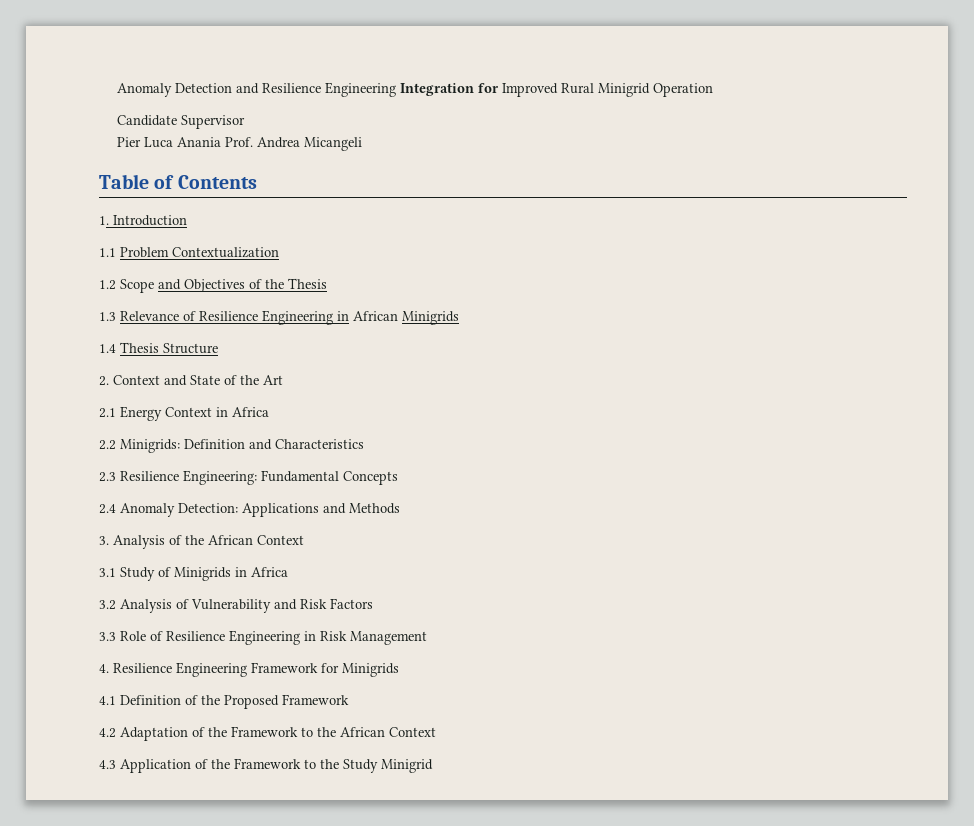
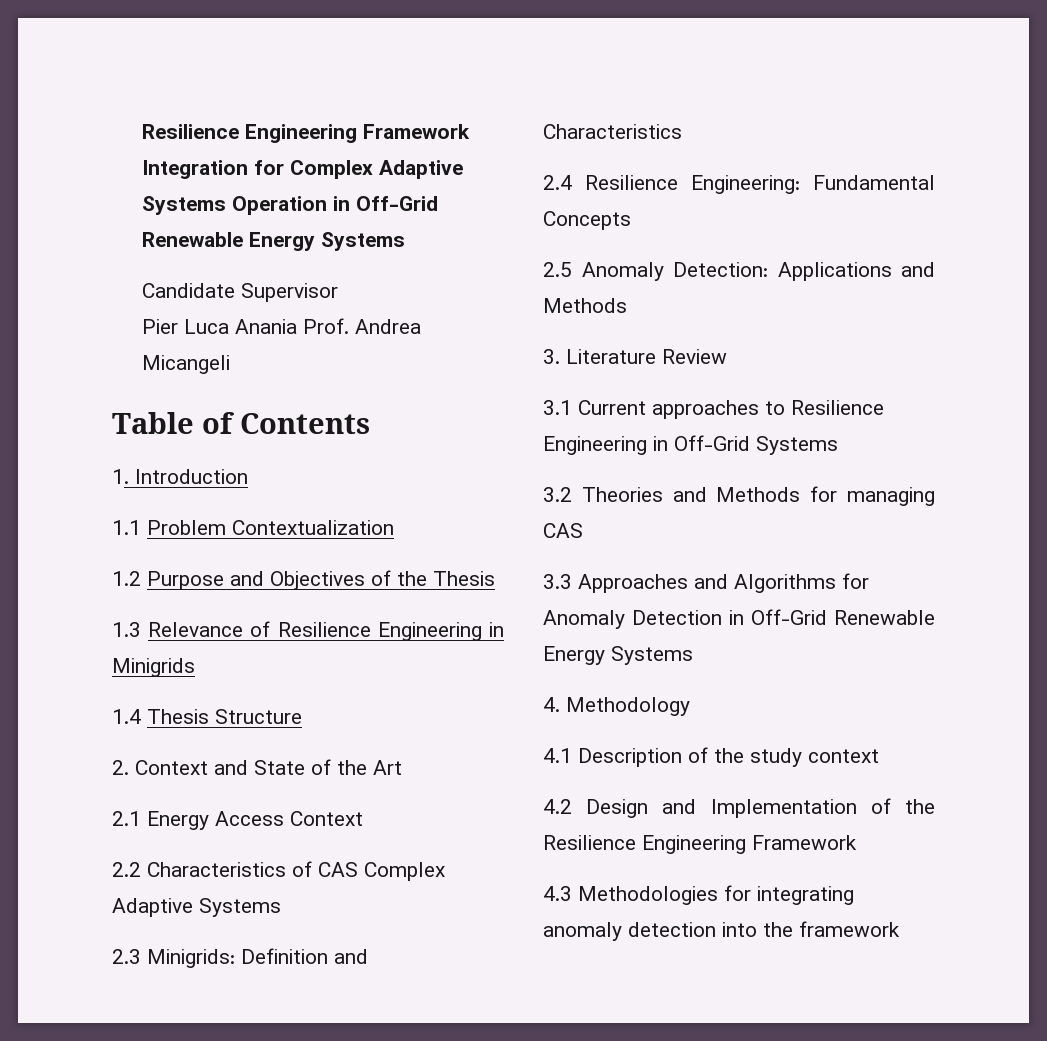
- Anomaly Detection and Resilience Engineering Integration for Improved Rural Minigrid Operation
+ Resilience Engineering Framework Integration for Complex Adaptive Systems Operation in Off-Grid Renewable Energy Systems
- 1.2 Scope and Objectives of the Thesis
+ 1.2 Purpose and Objectives of the Thesis
- 1.3 Relevance of Resilience Engineering in African Minigrids
+ 1.3 Relevance of Resilience Engineering in Minigrids
- 2.1 Energy Context in Africa
+ 2.1 Energy Access Context
- 2.2 Minigrids: Definition and Characteristics
+ 2.2 Characteristics of CAS Complex Adaptive Systems
+ 2.3 Minigrids: Definition and Characteristics
- 2.3 Resilience Engineering: Fundamental Concepts
+ 2.4 Resilience Engineering: Fundamental Concepts
- 2.4 Anomaly Detection: Applications and Methods
+ 2.5 Anomaly Detection: Applications and Methods
- 3. Analysis of the African Context
- 3.1 Study of Minigrids in Africa
- 3.2 Analysis of Vulnerability and Risk Factors
- 3.3 Role of Resilience Engineering in Risk Management
- 4. Resilience Engineering Framework for Minigrids
- 4.1 Definition of the Proposed Framework
- 4.2 Adaptation of the Framework to the African Context
- 4.3 Application of the Framework to the Study Minigrid
+ 3. Literature Review
+ 3.1 Current approaches to Resilience Engineering in Off-Grid Systems
+ 3.2 Theories and Methods for managing CAS
+ 3.3 Approaches and Algorithms for Anomaly Detection in Off-Grid Renewable Energy Systems
+ 4. Methodology
+ 4.1 Description of the study context
+ 4.2 Design and Implementation of the Resilience Engineering Framework
+ 4.3 Methodologies for integrating anomaly detection into the framework

